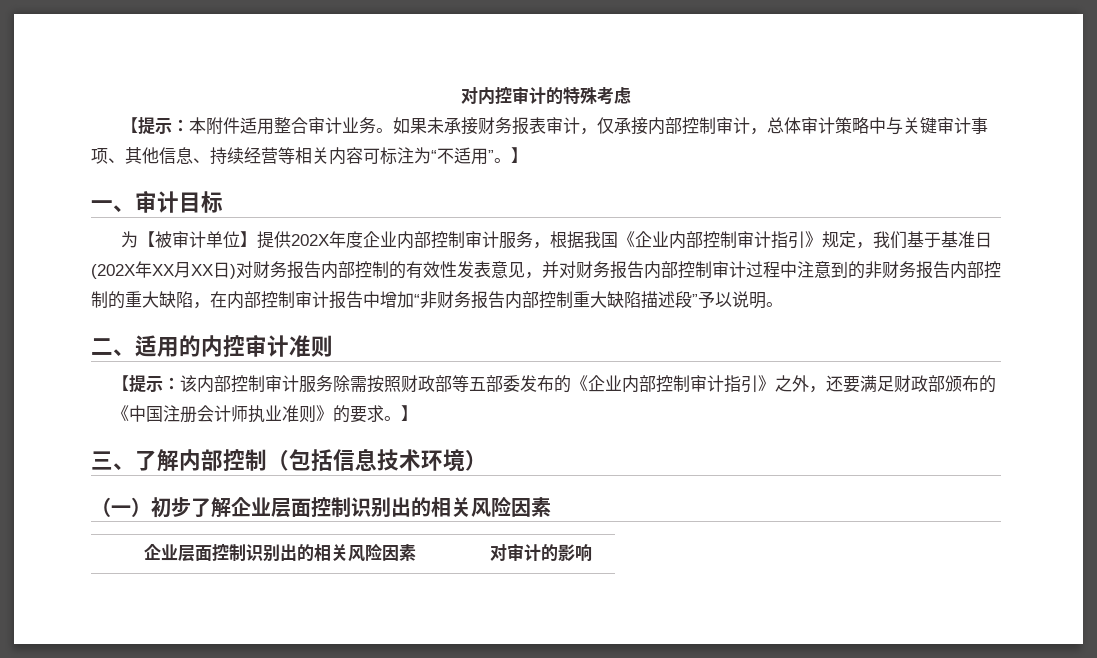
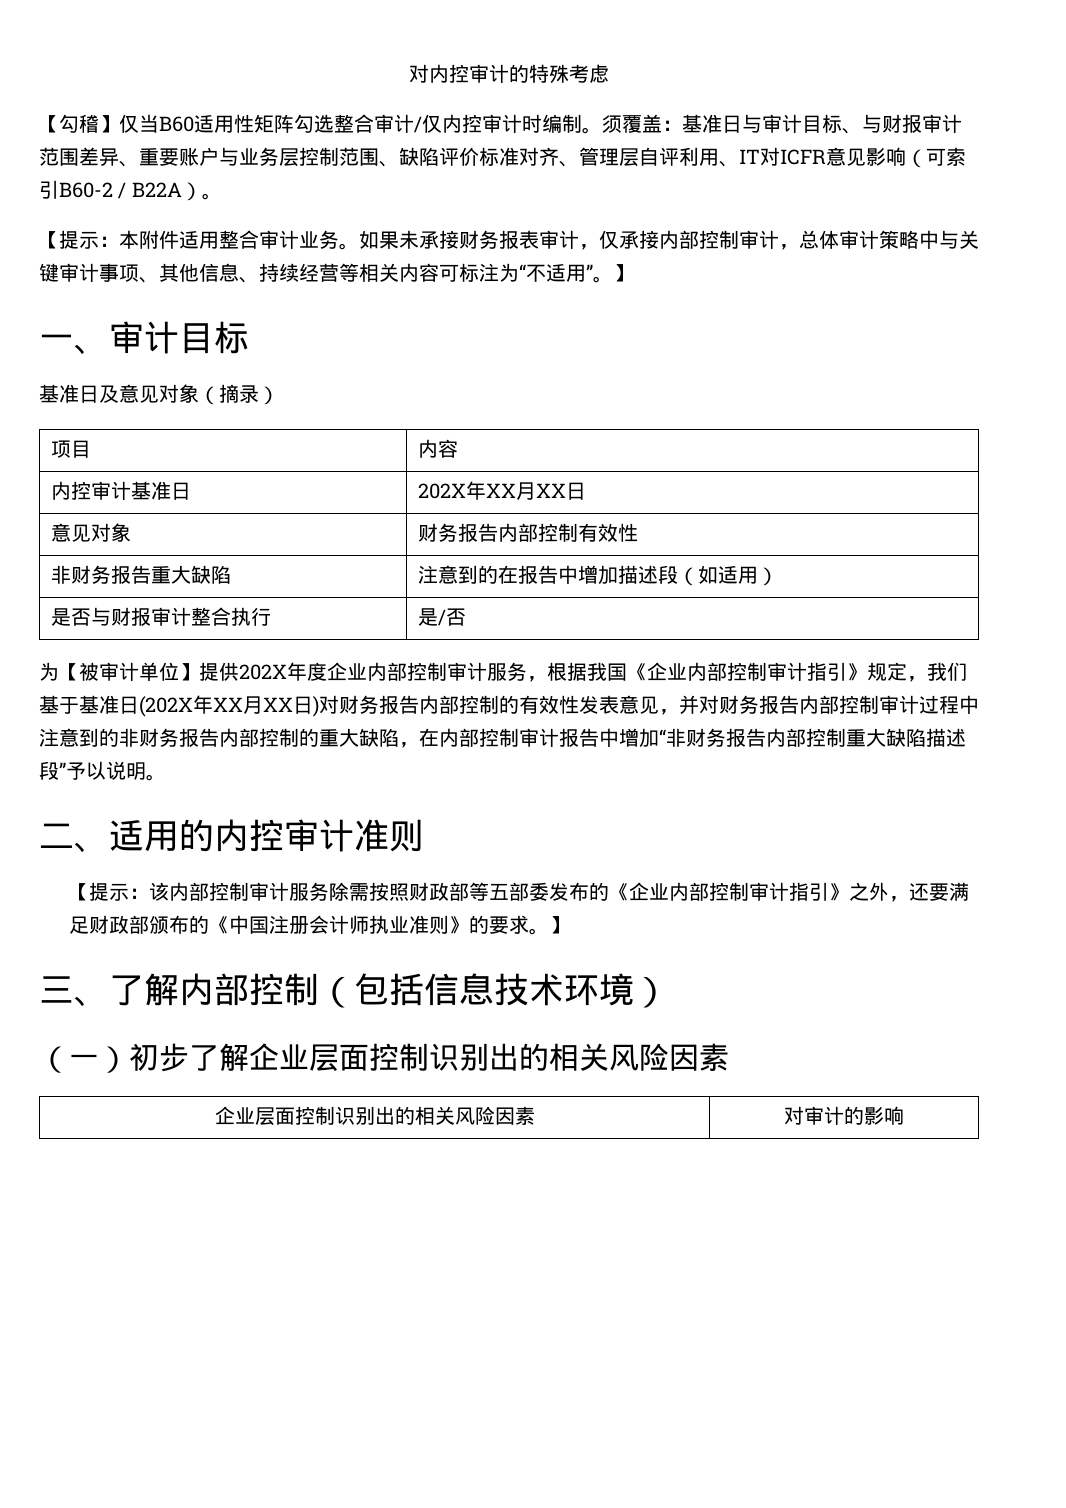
+ 【勾稽】仅当B60适用性矩阵勾选整合审计/仅内控审计时编制。须覆盖：基准日与审计目标、与财报审计范围差异、重要账户与业务层控制范围、缺陷评价标准对齐、管理层自评利用、IT对ICFR意见影响（可索引B60-2 / B22A）。
+ 基准日及意见对象（摘录）
+ 项目 | 内容
+ 内控审计基准日 | 202X年XX月XX日
+ 意见对象 | 财务报告内部控制有效性
+ 非财务报告重大缺陷 | 注意到的在报告中增加描述段（如适用）
+ 是否与财报审计整合执行 | 是/否

